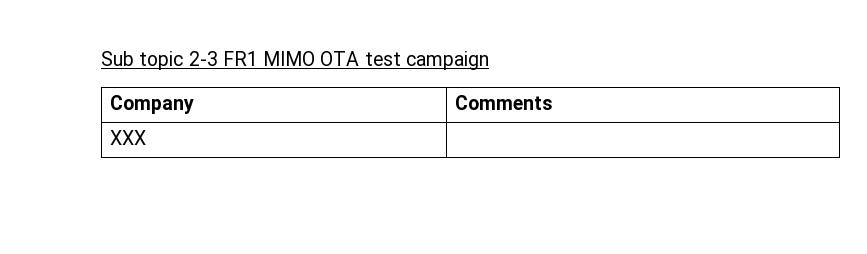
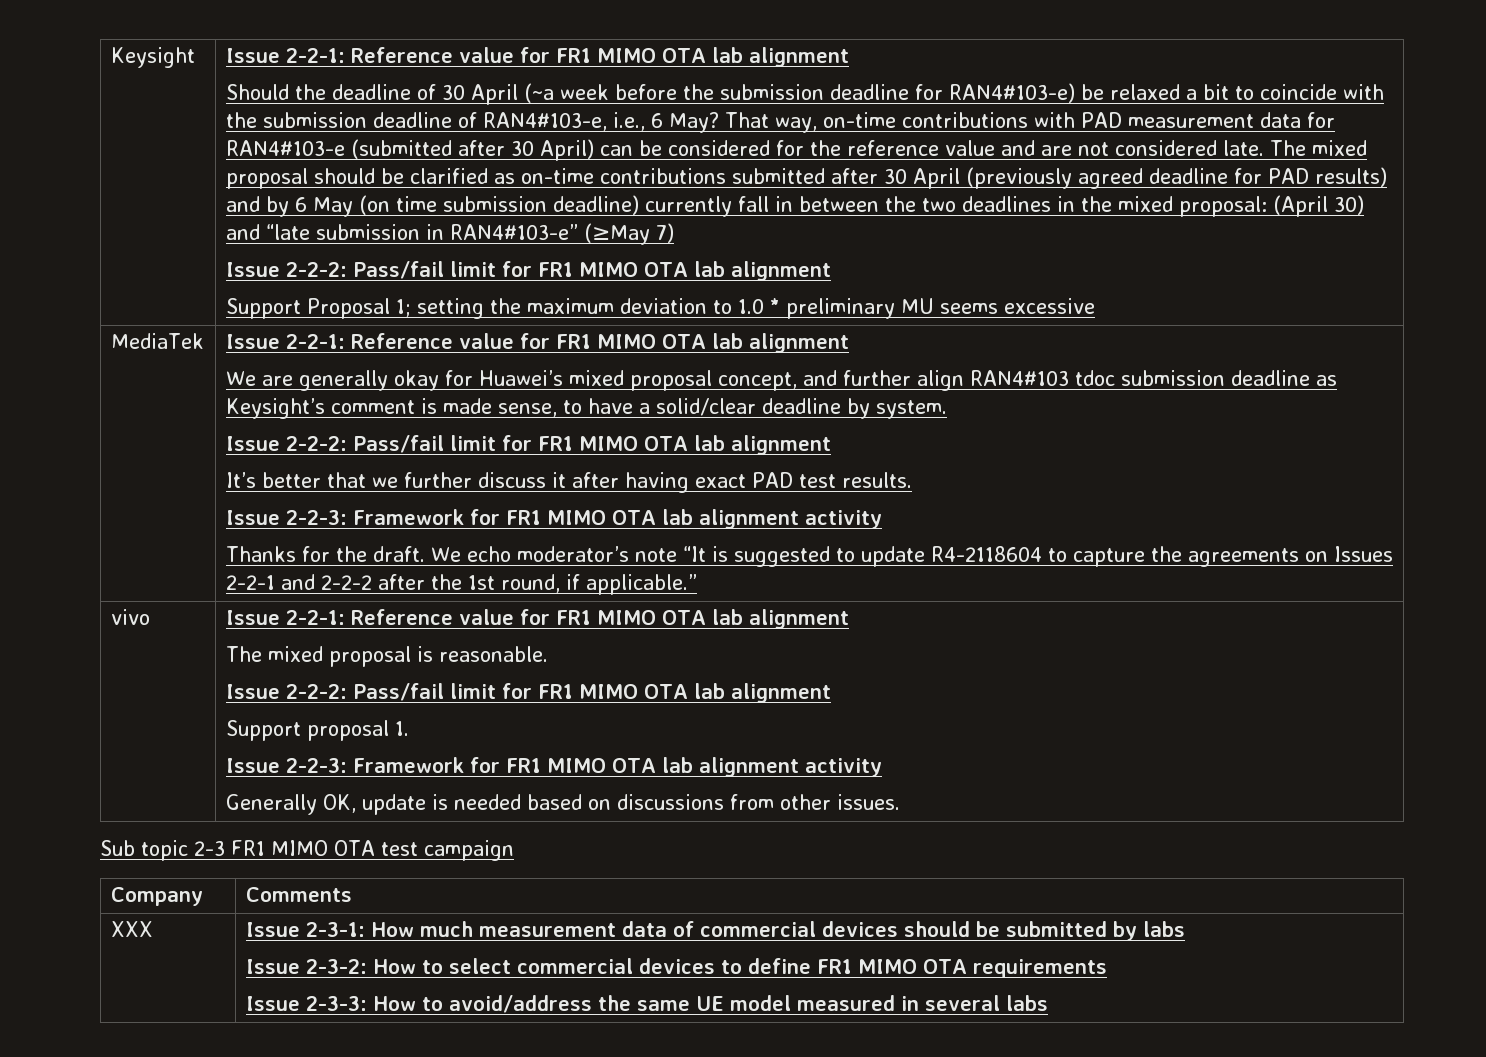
+ Keysight | Issue 2-2-1: Reference value for FR1 MIMO OTA lab alignment
+ Should the deadline of 30 April (~a week before the submission deadline for RAN4#103-e) be relaxed a bit to coincide with the submission deadline of RAN4#103-e, i.e., 6 May? That way, on-time contributions with PAD measurement data for RAN4#103-e (submitted after 30 April) can be considered for the reference value and are not considered late. The mixed proposal should be clarified as on-time contributions submitted after 30 April (previously agreed deadline for PAD results) and by 6 May (on time submission deadline) currently fall in between the two deadlines in the mixed proposal: (April 30) and “late submission in RAN4#103-e” (≥May 7)
+ Issue 2-2-2: Pass/fail limit for FR1 MIMO OTA lab alignment
+ Support Proposal 1; setting the maximum deviation to 1.0 * preliminary MU seems excessive
+ MediaTek | Issue 2-2-1: Reference value for FR1 MIMO OTA lab alignment
+ We are generally okay for Huawei’s mixed proposal concept, and further align RAN4#103 tdoc submission deadline as Keysight’s comment is made sense, to have a solid/clear deadline by system.
+ Issue 2-2-2: Pass/fail limit for FR1 MIMO OTA lab alignment
+ It’s better that we further discuss it after having exact PAD test results.
+ Issue 2-2-3: Framework for FR1 MIMO OTA lab alignment activity
+ Thanks for the draft. We echo moderator’s note “It is suggested to update R4-2118604 to capture the agreements on Issues 2-2-1 and 2-2-2 after the 1st round, if applicable.”
+ vivo | Issue 2-2-1: Reference value for FR1 MIMO OTA lab alignment
+ The mixed proposal is reasonable.
+ Issue 2-2-2: Pass/fail limit for FR1 MIMO OTA lab alignment
+ Support proposal 1.
+ Issue 2-2-3: Framework for FR1 MIMO OTA lab alignment activity
+ Generally OK, update is needed based on discussions from other issues.
+ Issue 2-3-1: How much measurement data of commercial devices should be submitted by labs
+ Issue 2-3-2: How to select commercial devices to define FR1 MIMO OTA requirements
+ Issue 2-3-3: How to avoid/address the same UE model measured in several labs

